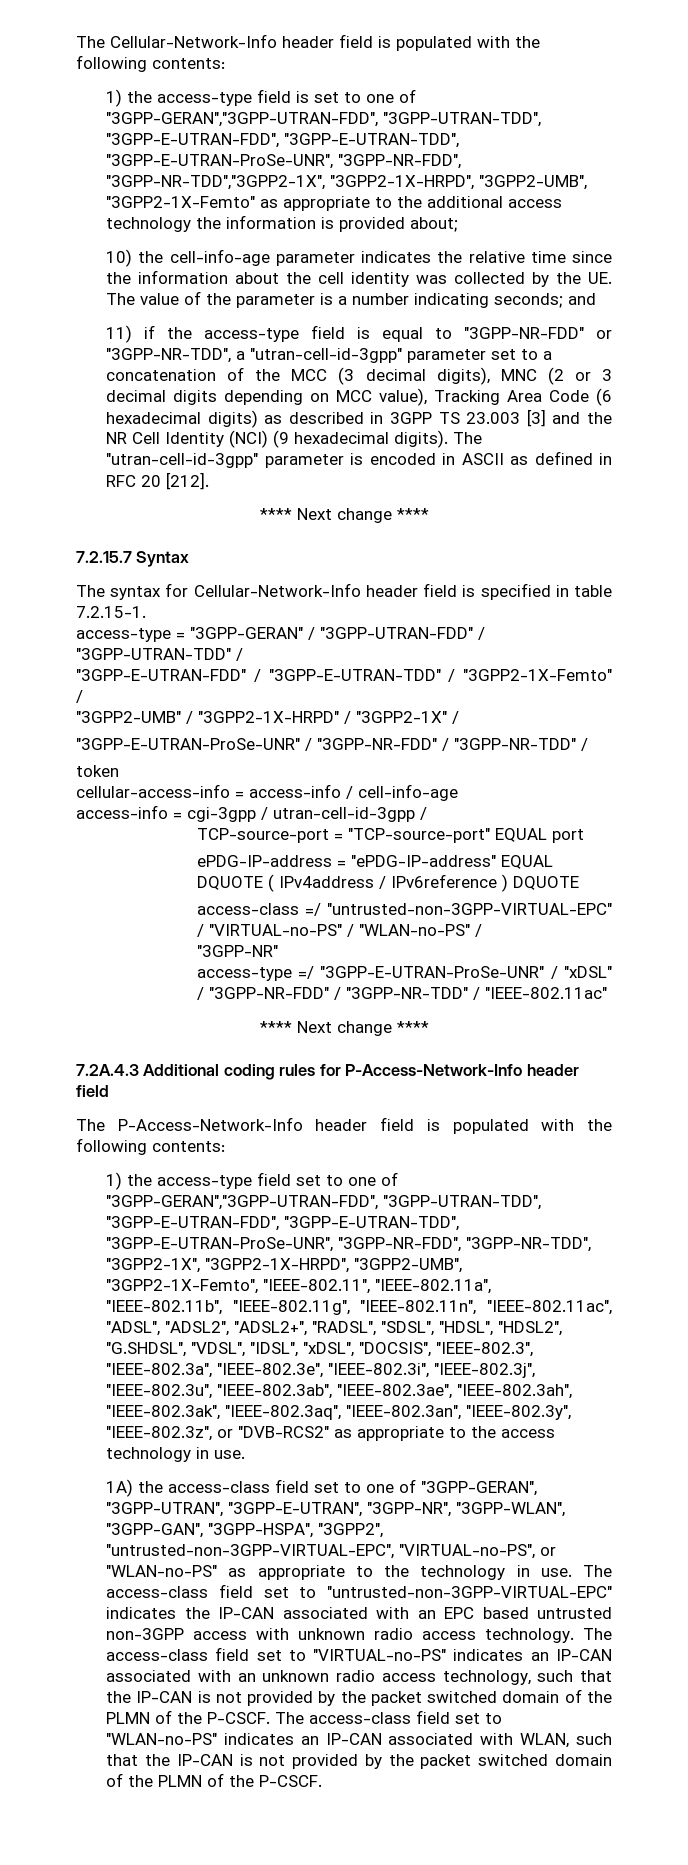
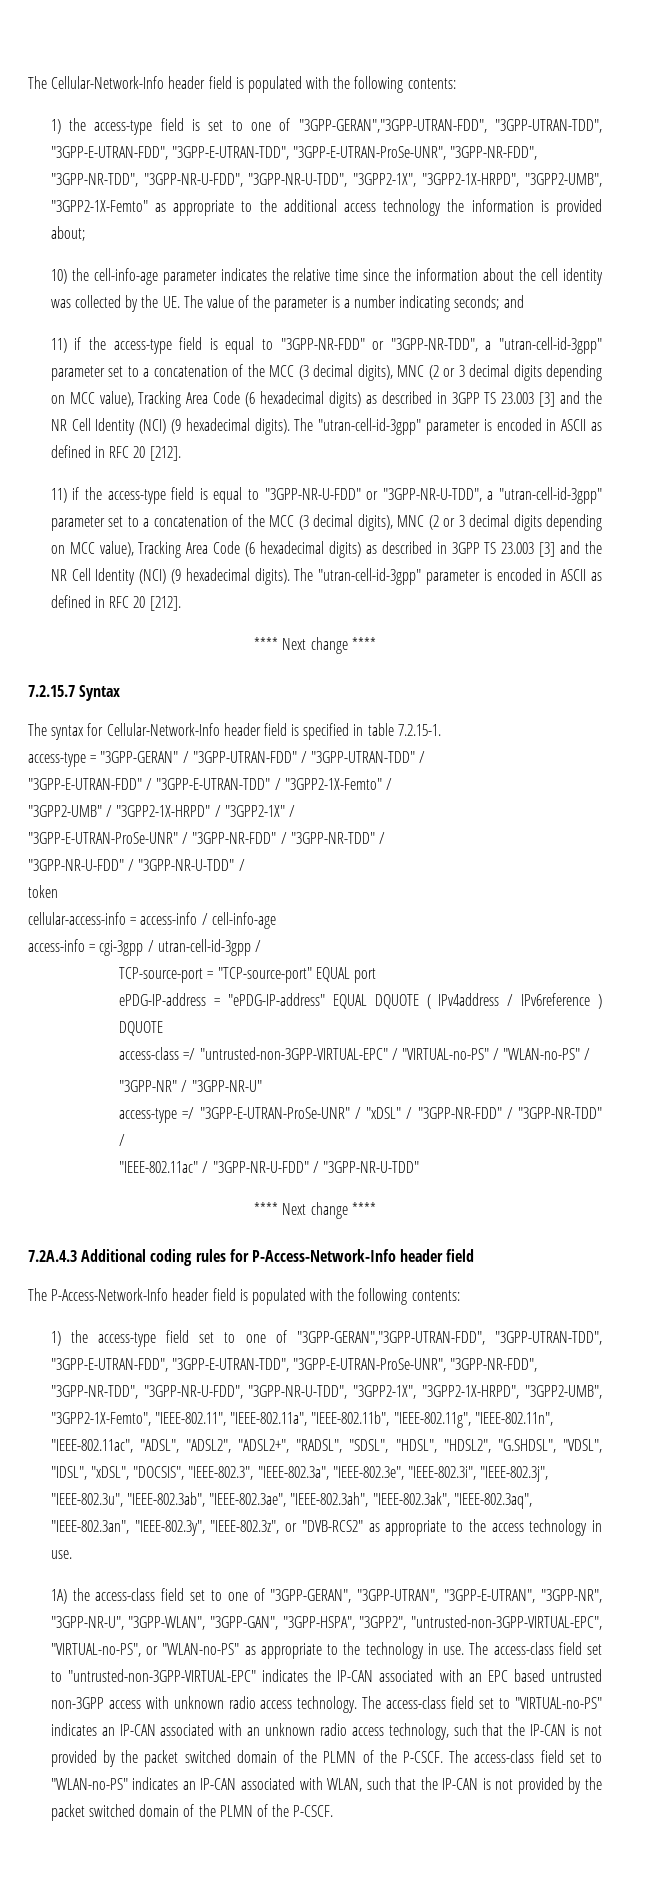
- 1) the access-type field is set to one of "3GPP-GERAN","3GPP-UTRAN-FDD", "3GPP-UTRAN-TDD", "3GPP-E-UTRAN-FDD", "3GPP-E-UTRAN-TDD", "3GPP-E-UTRAN-ProSe-UNR", "3GPP-NR-FDD", "3GPP-NR-TDD","3GPP2-1X", "3GPP2-1X-HRPD", "3GPP2-UMB", "3GPP2-1X-Femto" as appropriate to the additional access technology the information is provided about;
+ 1) the access-type field is set to one of "3GPP-GERAN","3GPP-UTRAN-FDD", "3GPP-UTRAN-TDD", "3GPP-E-UTRAN-FDD", "3GPP-E-UTRAN-TDD", "3GPP-E-UTRAN-ProSe-UNR", "3GPP-NR-FDD", "3GPP-NR-TDD", "3GPP-NR-U-FDD", "3GPP-NR-U-TDD", "3GPP2-1X", "3GPP2-1X-HRPD", "3GPP2-UMB", "3GPP2-1X-Femto" as appropriate to the additional access technology the information is provided about;
+ 11) if the access-type field is equal to "3GPP-NR-U-FDD" or "3GPP-NR-U-TDD", a "utran-cell-id-3gpp" parameter set to a concatenation of the MCC (3 decimal digits), MNC (2 or 3 decimal digits depending on MCC value), Tracking Area Code (6 hexadecimal digits) as described in 3GPP TS 23.003 [3] and the NR Cell Identity (NCI) (9 hexadecimal digits). The "utran-cell-id-3gpp" parameter is encoded in ASCII as defined in RFC 20 [212].
+ "3GPP-NR-U-FDD" / "3GPP-NR-U-TDD" /
- "3GPP-NR"
+ "3GPP-NR" / "3GPP-NR-U"
- access-type =/ "3GPP-E-UTRAN-ProSe-UNR" / "xDSL" / "3GPP-NR-FDD" / "3GPP-NR-TDD" / "IEEE-802.11ac"
+ access-type =/ "3GPP-E-UTRAN-ProSe-UNR" / "xDSL" / "3GPP-NR-FDD" / "3GPP-NR-TDD" /
+ "IEEE-802.11ac" / "3GPP-NR-U-FDD" / "3GPP-NR-U-TDD"
- 1) the access-type field set to one of "3GPP-GERAN","3GPP-UTRAN-FDD", "3GPP-UTRAN-TDD", "3GPP-E-UTRAN-FDD", "3GPP-E-UTRAN-TDD", "3GPP-E-UTRAN-ProSe-UNR", "3GPP-NR-FDD", "3GPP-NR-TDD", "3GPP2-1X", "3GPP2-1X-HRPD", "3GPP2-UMB", "3GPP2-1X-Femto", "IEEE-802.11", "IEEE-802.11a", "IEEE-802.11b", "IEEE-802.11g", "IEEE-802.11n", "IEEE-802.11ac", "ADSL", "ADSL2", "ADSL2+", "RADSL", "SDSL", "HDSL", "HDSL2", "G.SHDSL", "VDSL", "IDSL", "xDSL", "DOCSIS", "IEEE-802.3", "IEEE-802.3a", "IEEE-802.3e", "IEEE-802.3i", "IEEE-802.3j", "IEEE-802.3u", "IEEE-802.3ab", "IEEE-802.3ae", "IEEE-802.3ah", "IEEE-802.3ak", "IEEE-802.3aq", "IEEE-802.3an", "IEEE-802.3y", "IEEE-802.3z", or "DVB-RCS2" as appropriate to the access technology in use.
+ 1) the access-type field set to one of "3GPP-GERAN","3GPP-UTRAN-FDD", "3GPP-UTRAN-TDD", "3GPP-E-UTRAN-FDD", "3GPP-E-UTRAN-TDD", "3GPP-E-UTRAN-ProSe-UNR", "3GPP-NR-FDD", "3GPP-NR-TDD", "3GPP-NR-U-FDD", "3GPP-NR-U-TDD", "3GPP2-1X", "3GPP2-1X-HRPD", "3GPP2-UMB", "3GPP2-1X-Femto", "IEEE-802.11", "IEEE-802.11a", "IEEE-802.11b", "IEEE-802.11g", "IEEE-802.11n", "IEEE-802.11ac", "ADSL", "ADSL2", "ADSL2+", "RADSL", "SDSL", "HDSL", "HDSL2", "G.SHDSL", "VDSL", "IDSL", "xDSL", "DOCSIS", "IEEE-802.3", "IEEE-802.3a", "IEEE-802.3e", "IEEE-802.3i", "IEEE-802.3j", "IEEE-802.3u", "IEEE-802.3ab", "IEEE-802.3ae", "IEEE-802.3ah", "IEEE-802.3ak", "IEEE-802.3aq", "IEEE-802.3an", "IEEE-802.3y", "IEEE-802.3z", or "DVB-RCS2" as appropriate to the access technology in use.
- 1A) the access-class field set to one of "3GPP-GERAN", "3GPP-UTRAN", "3GPP-E-UTRAN", "3GPP-NR", "3GPP-WLAN", "3GPP-GAN", "3GPP-HSPA", "3GPP2", "untrusted-non-3GPP-VIRTUAL-EPC", "VIRTUAL-no-PS", or "WLAN-no-PS" as appropriate to the technology in use.
+ 1A) the access-class field set to one of "3GPP-GERAN", "3GPP-UTRAN", "3GPP-E-UTRAN", "3GPP-NR", "3GPP-NR-U", "3GPP-WLAN", "3GPP-GAN", "3GPP-HSPA", "3GPP2", "untrusted-non-3GPP-VIRTUAL-EPC", "VIRTUAL-no-PS", or "WLAN-no-PS" as appropriate to the technology in use.

